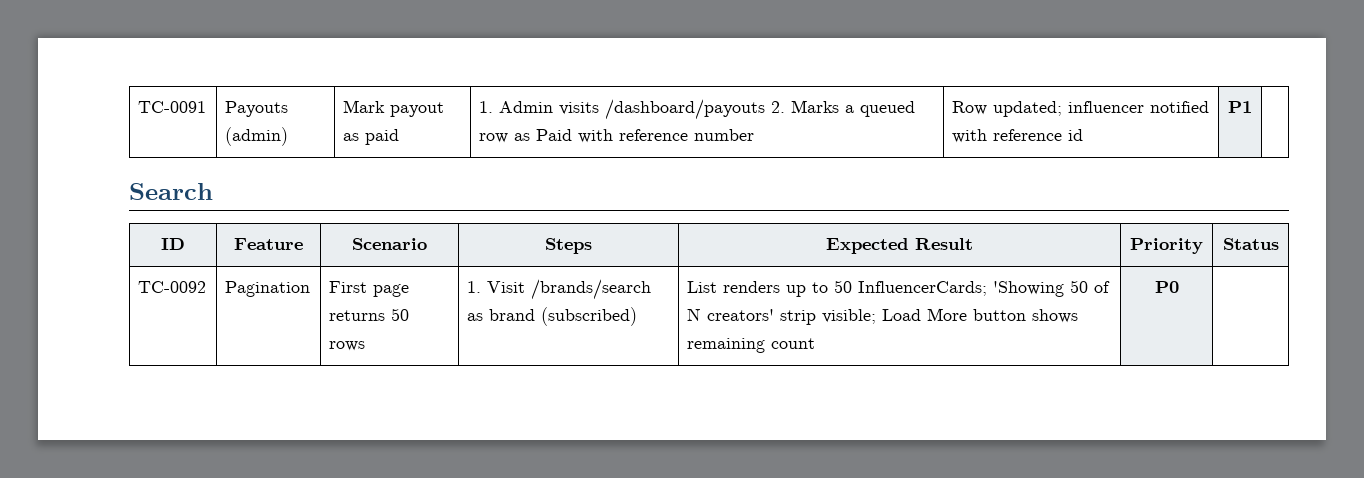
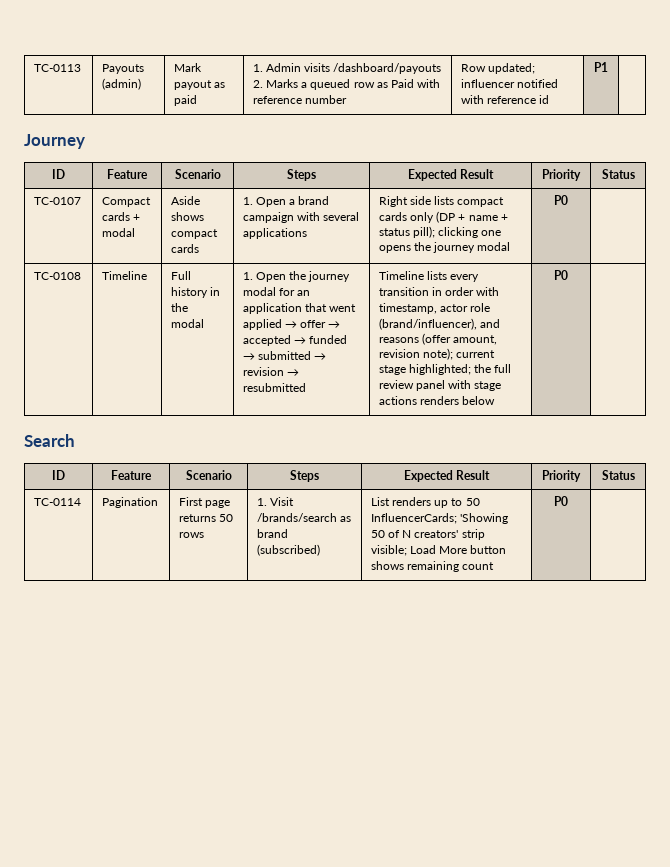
- TC-0091 | Payouts (admin) | Mark payout as paid | 1. Admin visits /dashboard/payouts 2. Marks a queued row as Paid with reference number | Row updated; influencer notified with reference id | P1 |
+ TC-0113 | Payouts (admin) | Mark payout as paid | 1. Admin visits /dashboard/payouts 2. Marks a queued row as Paid with reference number | Row updated; influencer notified with reference id | P1 |
+ Journey
+ ID | Feature | Scenario | Steps | Expected Result | Priority | Status
+ TC-0107 | Compact cards + modal | Aside shows compact cards | 1. Open a brand campaign with several applications | Right side lists compact cards only (DP + name + status pill); clicking one opens the journey modal | P0 |
+ TC-0108 | Timeline | Full history in the modal | 1. Open the journey modal for an application that went applied → offer → accepted → funded → submitted → revision → resubmitted | Timeline lists every transition in order with timestamp, actor role (brand/influencer), and reasons (offer amount, revision note); current stage highlighted; the full review panel with stage actions renders below | P0
- TC-0092 | Pagination | First page returns 50 rows | 1. Visit /brands/search as brand (subscribed) | List renders up to 50 InfluencerCards; 'Showing 50 of N creators' strip visible; Load More button shows remaining count | P0 |
+ TC-0114 | Pagination | First page returns 50 rows | 1. Visit /brands/search as brand (subscribed) | List renders up to 50 InfluencerCards; 'Showing 50 of N creators' strip visible; Load More button shows remaining count | P0 |

